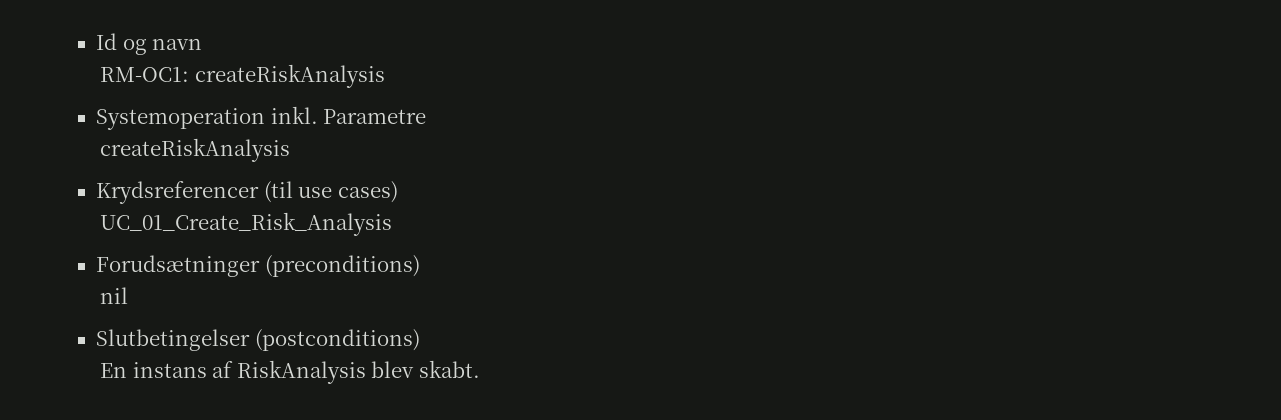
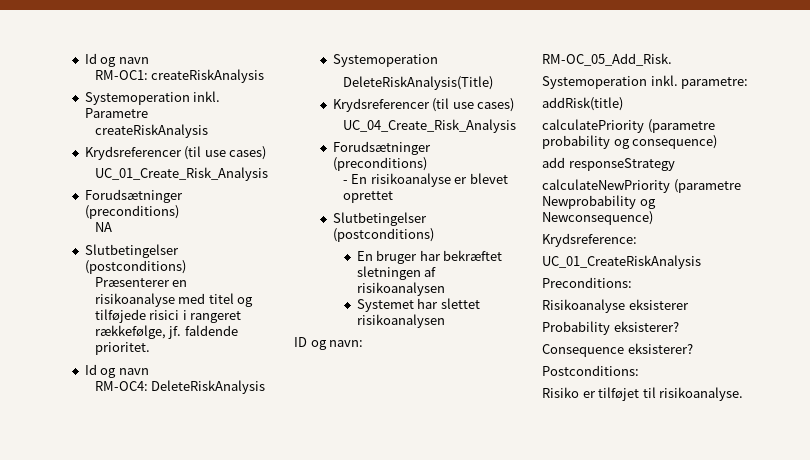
- nil
+ NA
  Slutbetingelser (postconditions)
- En instans af RiskAnalysis blev skabt.
+ Præsenterer en risikoanalyse med titel og tilføjede risici i rangeret rækkefølge, jf. faldende prioritet.
+ Id og navn
+ RM-OC4: DeleteRiskAnalysis
+ Systemoperation
+ DeleteRiskAnalysis(Title)
+ Krydsreferencer (til use cases)
+ UC_04_Create_Risk_Analysis
+ Forudsætninger (preconditions)
+ - En risikoanalyse er blevet oprettet
+ Slutbetingelser (postconditions)
+ En bruger har bekræftet sletningen af risikoanalysen
+ Systemet har slettet risikoanalysen
+ ID og navn:
+ RM-OC_05_Add_Risk.
+ Systemoperation inkl. parametre:
+ addRisk(title)
+ calculatePriority (parametre probability og consequence)
+ add responseStrategy
+ calculateNewPriority (parametre Newprobability og Newconsequence)
+ Krydsreference:
+ UC_01_CreateRiskAnalysis
+ Preconditions:
+ Risikoanalyse eksisterer
+ Probability eksisterer?
+ Consequence eksisterer?
+ Postconditions:
+ Risiko er tilføjet til risikoanalyse.

